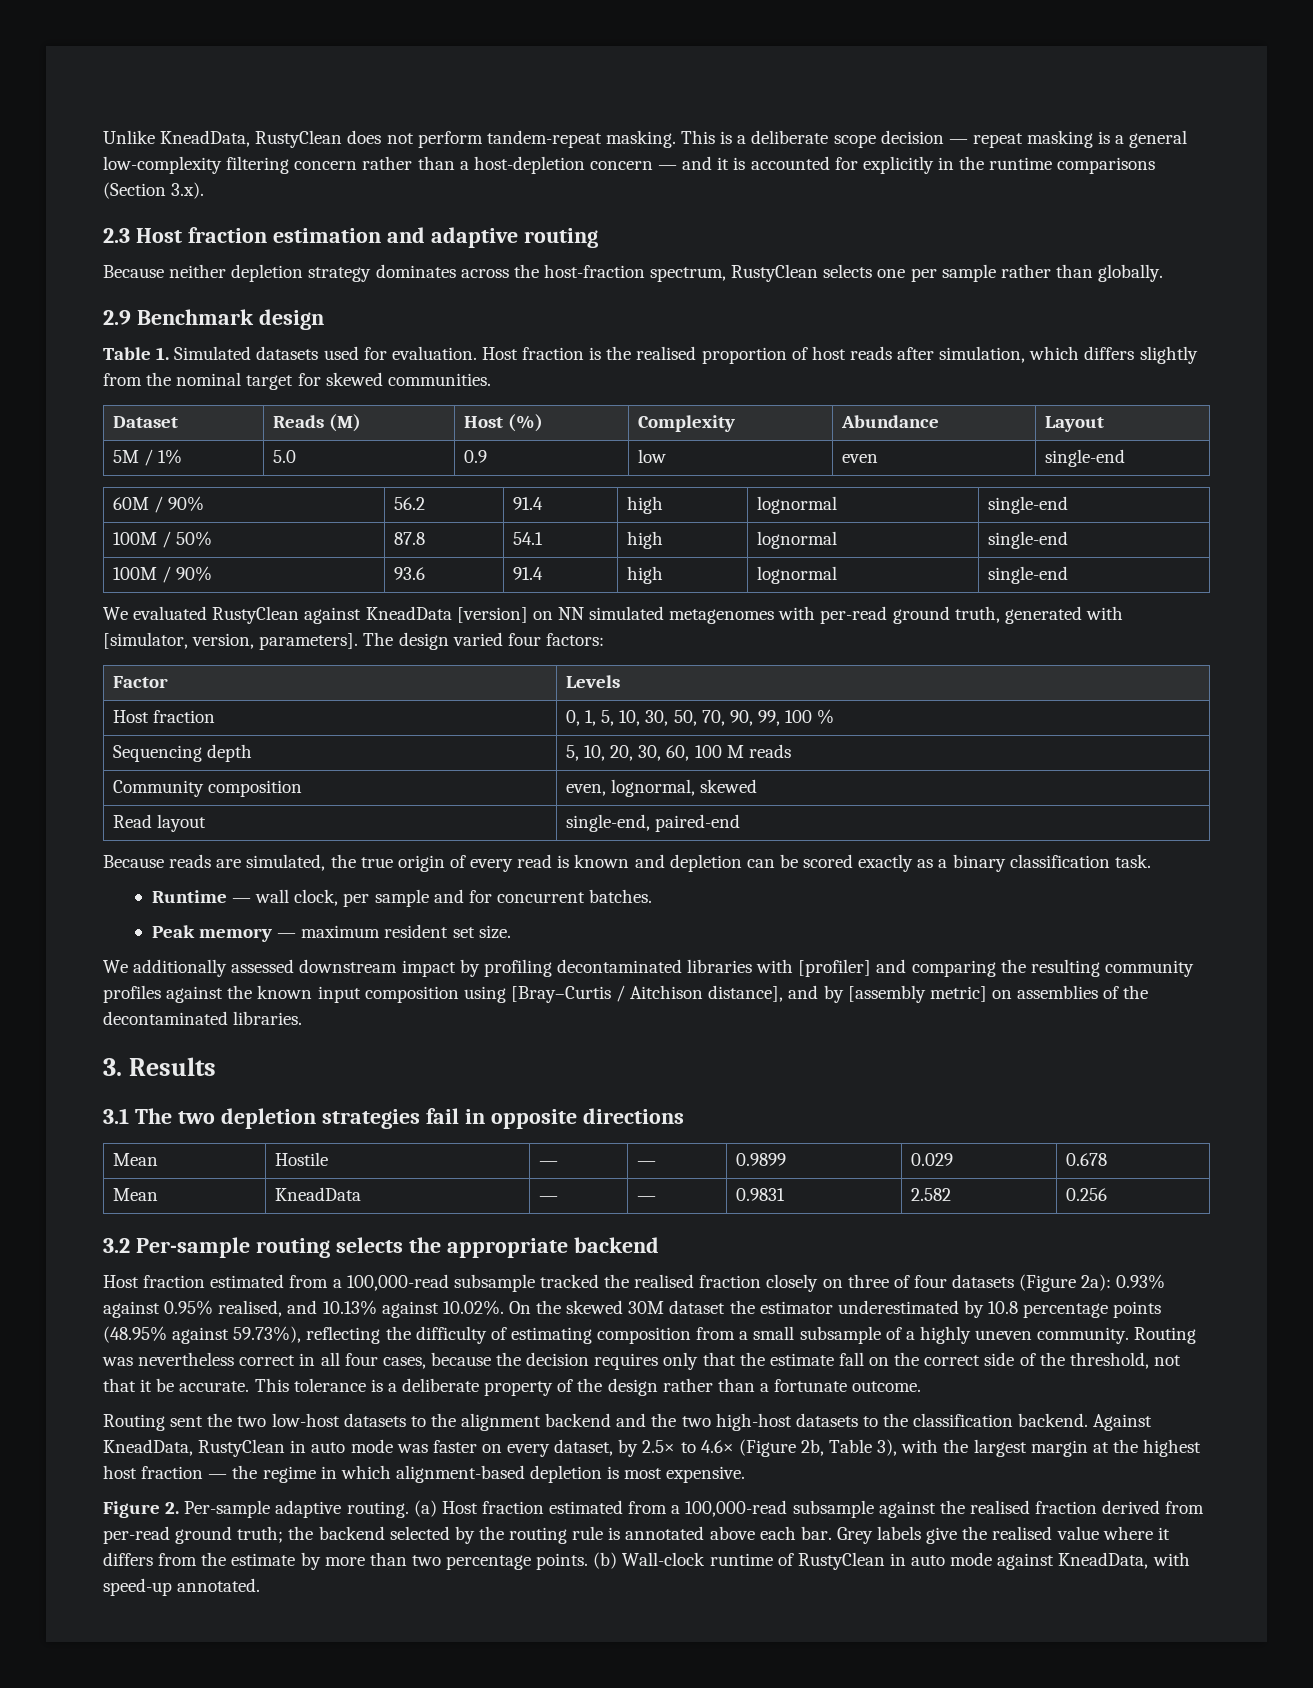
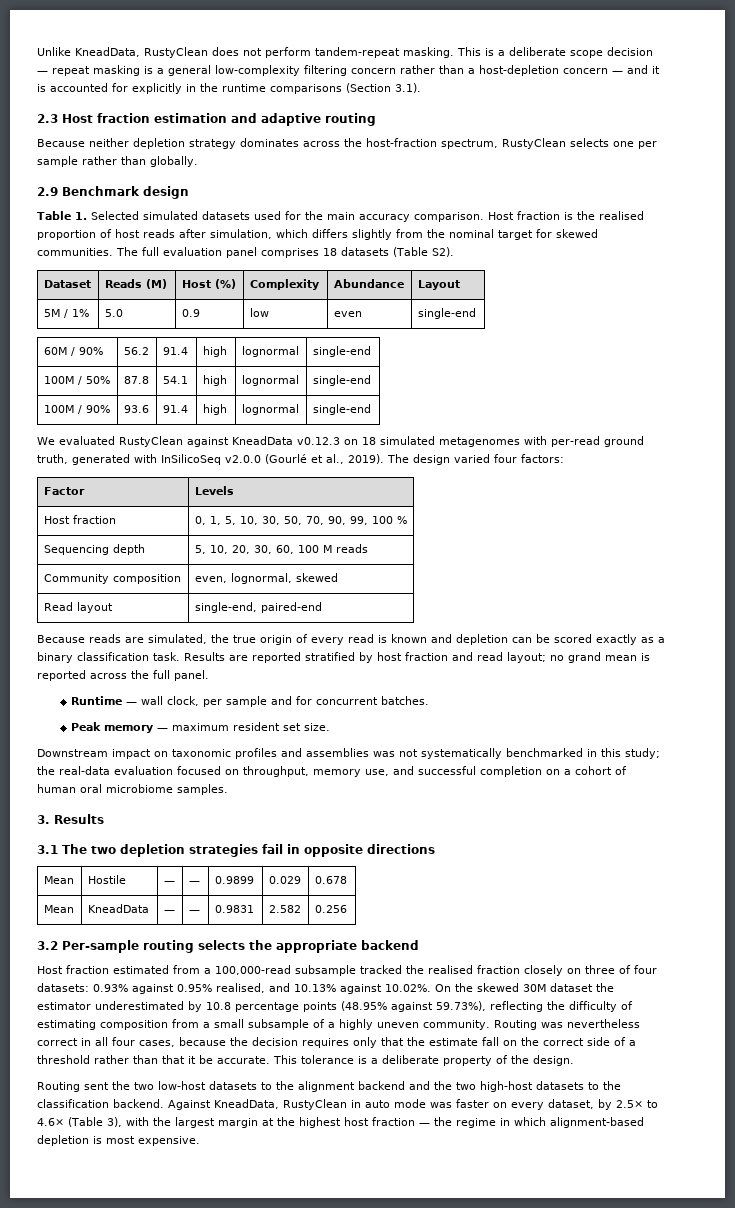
- This is a deliberate scope decision — repeat masking is a general low-complexity filtering concern rather than a host-depletion concern — and it is accounted for explicitly in the runtime comparisons (Section 3.x).
+ This is a deliberate scope decision — repeat masking is a general low-complexity filtering concern rather than a host-depletion concern — and it is accounted for explicitly in the runtime comparisons (Section 3.1).
- Table 1. Simulated datasets used for evaluation.
+ Table 1. Selected simulated datasets used for the main accuracy comparison.
+ The full evaluation panel comprises 18 datasets (Table S2).
- We evaluated RustyClean against KneadData [version] on NN simulated metagenomes with per-read ground truth, generated with [simulator, version, parameters].
+ We evaluated RustyClean against KneadData v0.12.3 on 18 simulated metagenomes with per-read ground truth, generated with InSilicoSeq v2.0.0 (Gourlé et al., 2019).
+ Results are reported stratified by host fraction and read layout; no grand mean is reported across the full panel.
- We additionally assessed downstream impact by profiling decontaminated libraries with [profiler] and comparing the resulting community profiles against the known input composition using [Bray–Curtis / Aitchison distance], and by [assembly metric] on assemblies of the decontaminated libraries.
+ Downstream impact on taxonomic profiles and assemblies was not systematically benchmarked in this study; the real-data evaluation focused on throughput, memory use, and successful completion on a cohort of human oral microbiome samples.
- Host fraction estimated from a 100,000-read subsample tracked the realised fraction closely on three of four datasets (Figure 2a): 0.93% against 0.95% realised, and 10.13% against 10.02%. On the skewed 30M dataset the estimator underestimated by 10.8 percentage points (48.95% against 59.73%), reflecting the difficulty of estimating composition from a small subsample of a highly uneven community.
+ Host fraction estimated from a 100,000-read subsample tracked the realised fraction closely on three of four datasets: 0.93% against 0.95% realised, and 10.13% against 10.02%. On the skewed 30M dataset the estimator underestimated by 10.8 percentage points (48.95% against 59.73%), reflecting the difficulty of estimating composition from a small subsample of a highly uneven community.
- Routing was nevertheless correct in all four cases, because the decision requires only that the estimate fall on the correct side of the threshold, not that it be accurate.
+ Routing was nevertheless correct in all four cases, because the decision requires only that the estimate fall on the correct side of a threshold rather than that it be accurate.
- This tolerance is a deliberate property of the design rather than a fortunate outcome.
+ This tolerance is a deliberate property of the design.
- Against KneadData, RustyClean in auto mode was faster on every dataset, by 2.5× to 4.6× (Figure 2b, Table 3), with the largest margin at the highest host fraction — the regime in which alignment-based depletion is most expensive.
+ Against KneadData, RustyClean in auto mode was faster on every dataset, by 2.5× to 4.6× (Table 3), with the largest margin at the highest host fraction — the regime in which alignment-based depletion is most expensive.
- Figure 2. Per-sample adaptive routing. (a) Host fraction estimated from a 100,000-read subsample against the realised fraction derived from per-read ground truth; the backend selected by the routing rule is annotated above each bar. Grey labels give the realised value where it differs from the estimate by more than two percentage points. (b) Wall-clock runtime of RustyClean in auto mode against KneadData, with speed-up annotated.

